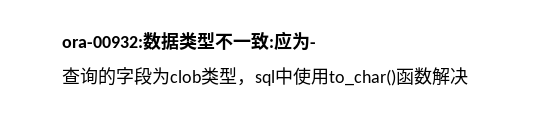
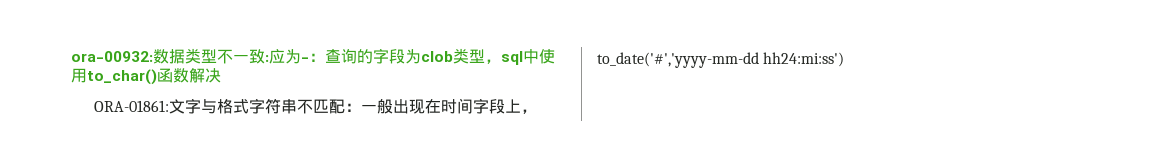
- ora-00932:数据类型不一致:应为-
- 查询的字段为clob类型，sql中使用to_char()函数解决
+ ora-00932:数据类型不一致:应为-：查询的字段为clob类型，sql中使用to_char()函数解决
+ ORA-01861:文字与格式字符串不匹配：一般出现在时间字段上，to_date('#','yyyy-mm-dd hh24:mi:ss')

